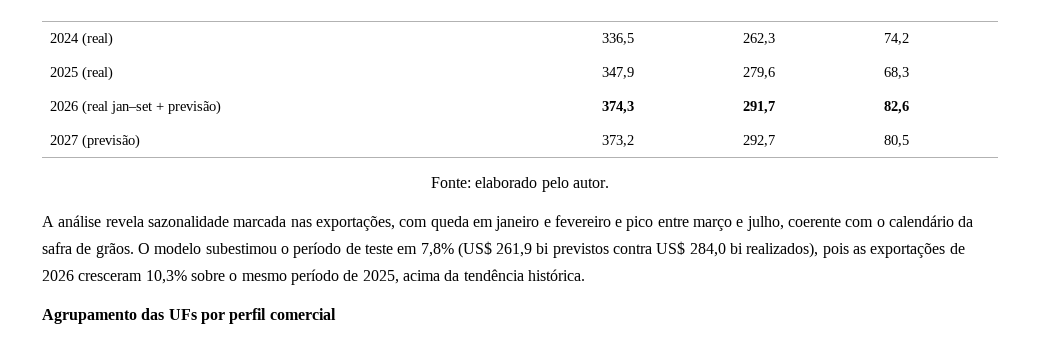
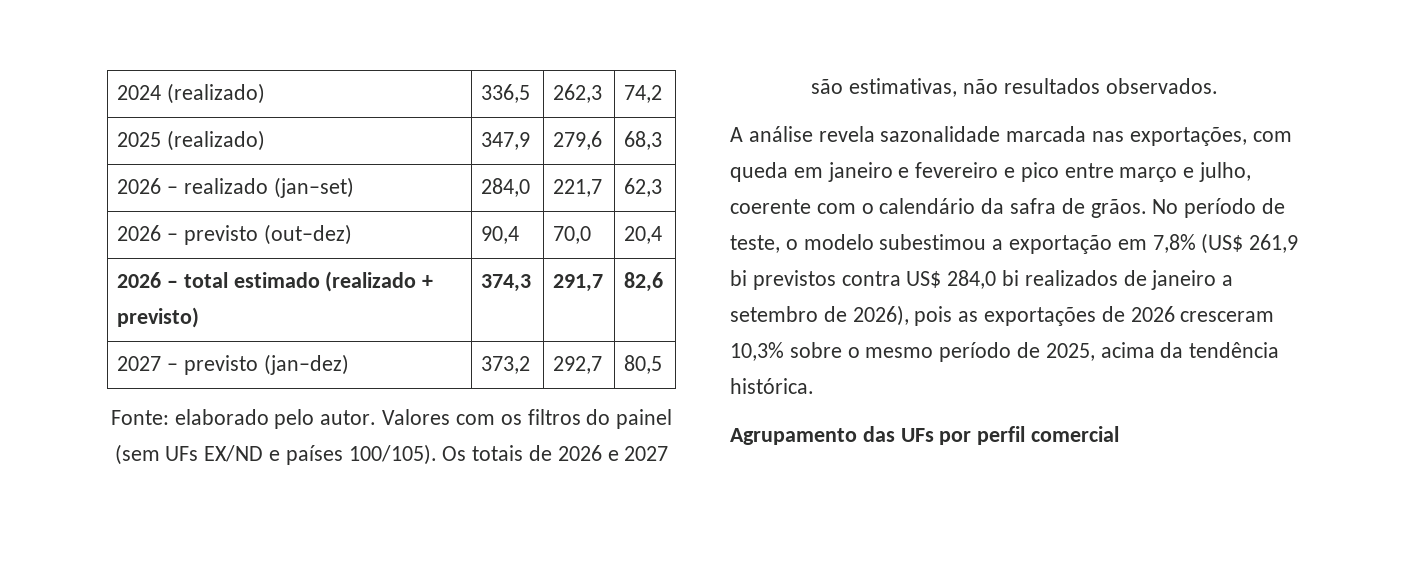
- 2024 (real) | 336,5 | 262,3 | 74,2
+ 2024 (realizado) | 336,5 | 262,3 | 74,2
- 2025 (real) | 347,9 | 279,6 | 68,3
+ 2025 (realizado) | 347,9 | 279,6 | 68,3
- 2026 (real jan–set + previsão) | 374,3 | 291,7 | 82,6
+ 2026 – realizado (jan–set) | 284,0 | 221,7 | 62,3
+ 2026 – previsto (out–dez) | 90,4 | 70,0 | 20,4
+ 2026 – total estimado (realizado + previsto) | 374,3 | 291,7 | 82,6
- 2027 (previsão) | 373,2 | 292,7 | 80,5
+ 2027 – previsto (jan–dez) | 373,2 | 292,7 | 80,5
+ Valores com os filtros do painel (sem UFs EX/ND e países 100/105). Os totais de 2026 e 2027 são estimativas, não resultados observados.
- O modelo subestimou o período de teste em 7,8% (US$ 261,9 bi previstos contra US$ 284,0 bi realizados), pois as exportações de 2026 cresceram 10,3% sobre o mesmo período de 2025, acima da tendência histórica.
+ No período de teste, o modelo subestimou a exportação em 7,8% (US$ 261,9 bi previstos contra US$ 284,0 bi realizados de janeiro a setembro de 2026), pois as exportações de 2026 cresceram 10,3% sobre o mesmo período de 2025, acima da tendência histórica.

